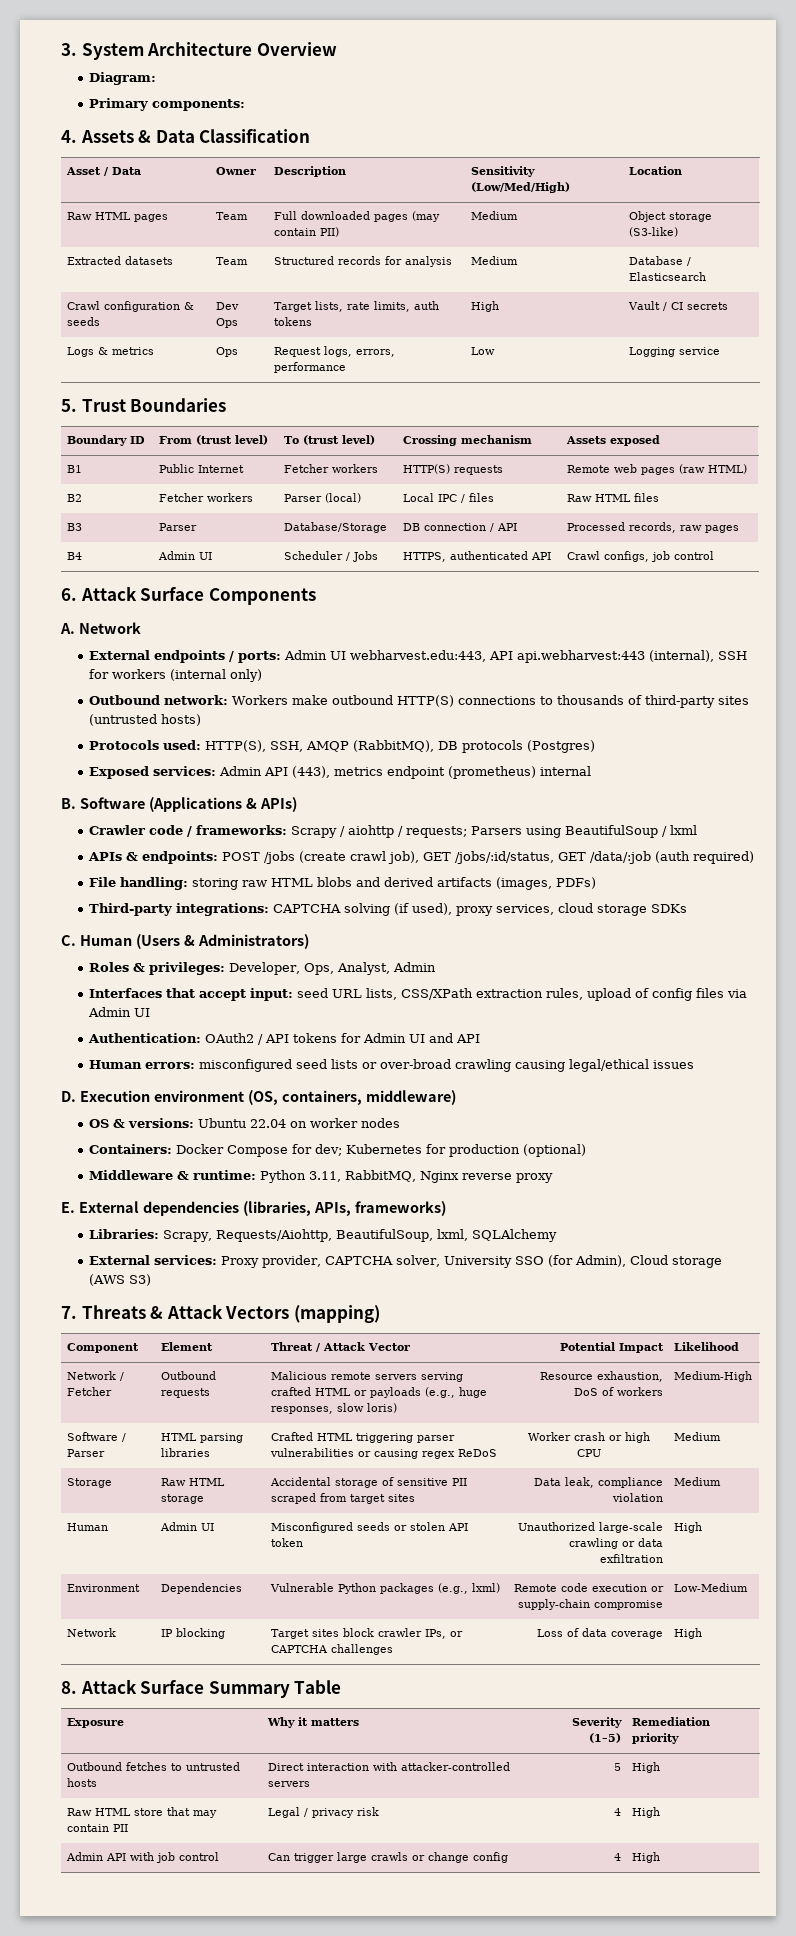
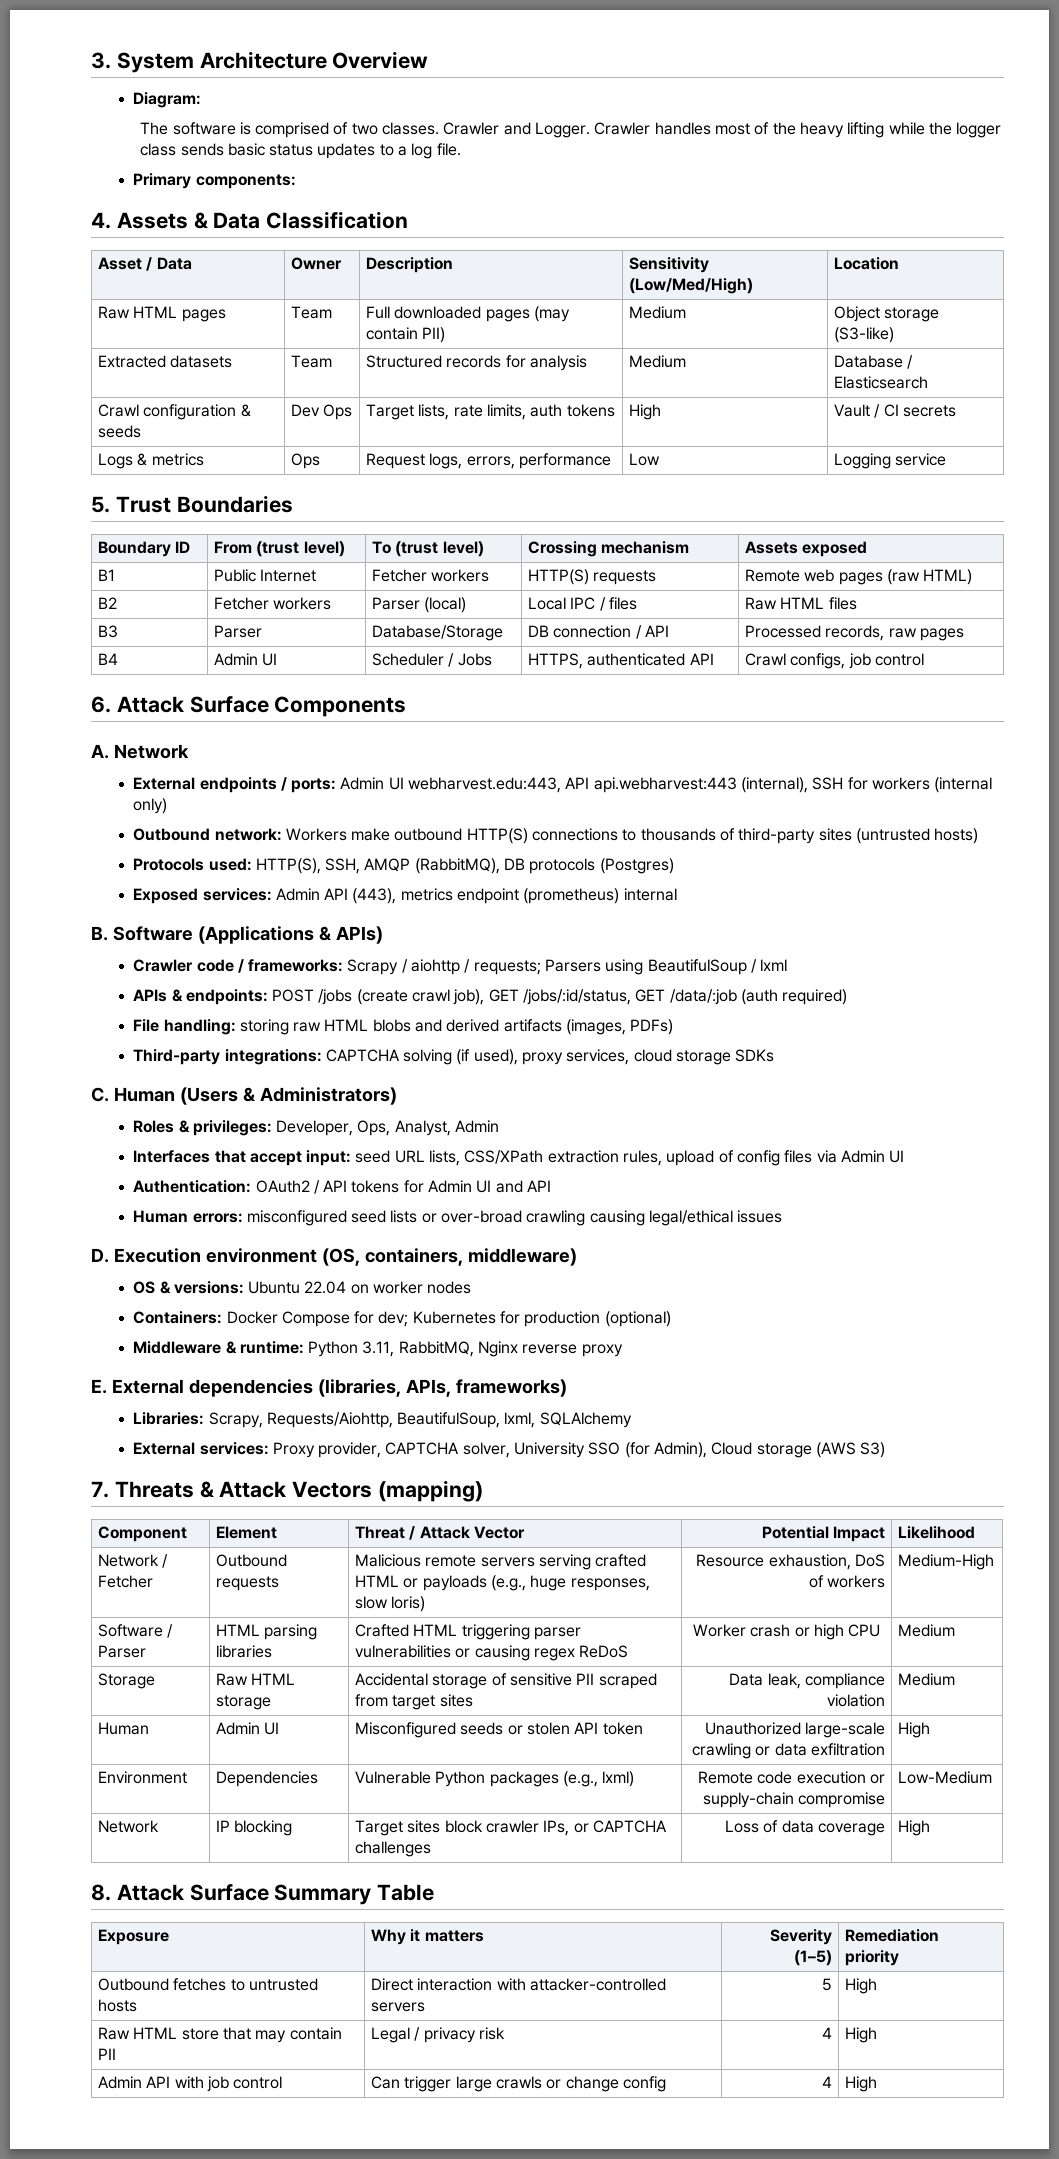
+ The software is comprised of two classes. Crawler and Logger. Crawler handles most of the heavy lifting while the logger class sends basic status updates to a log file.

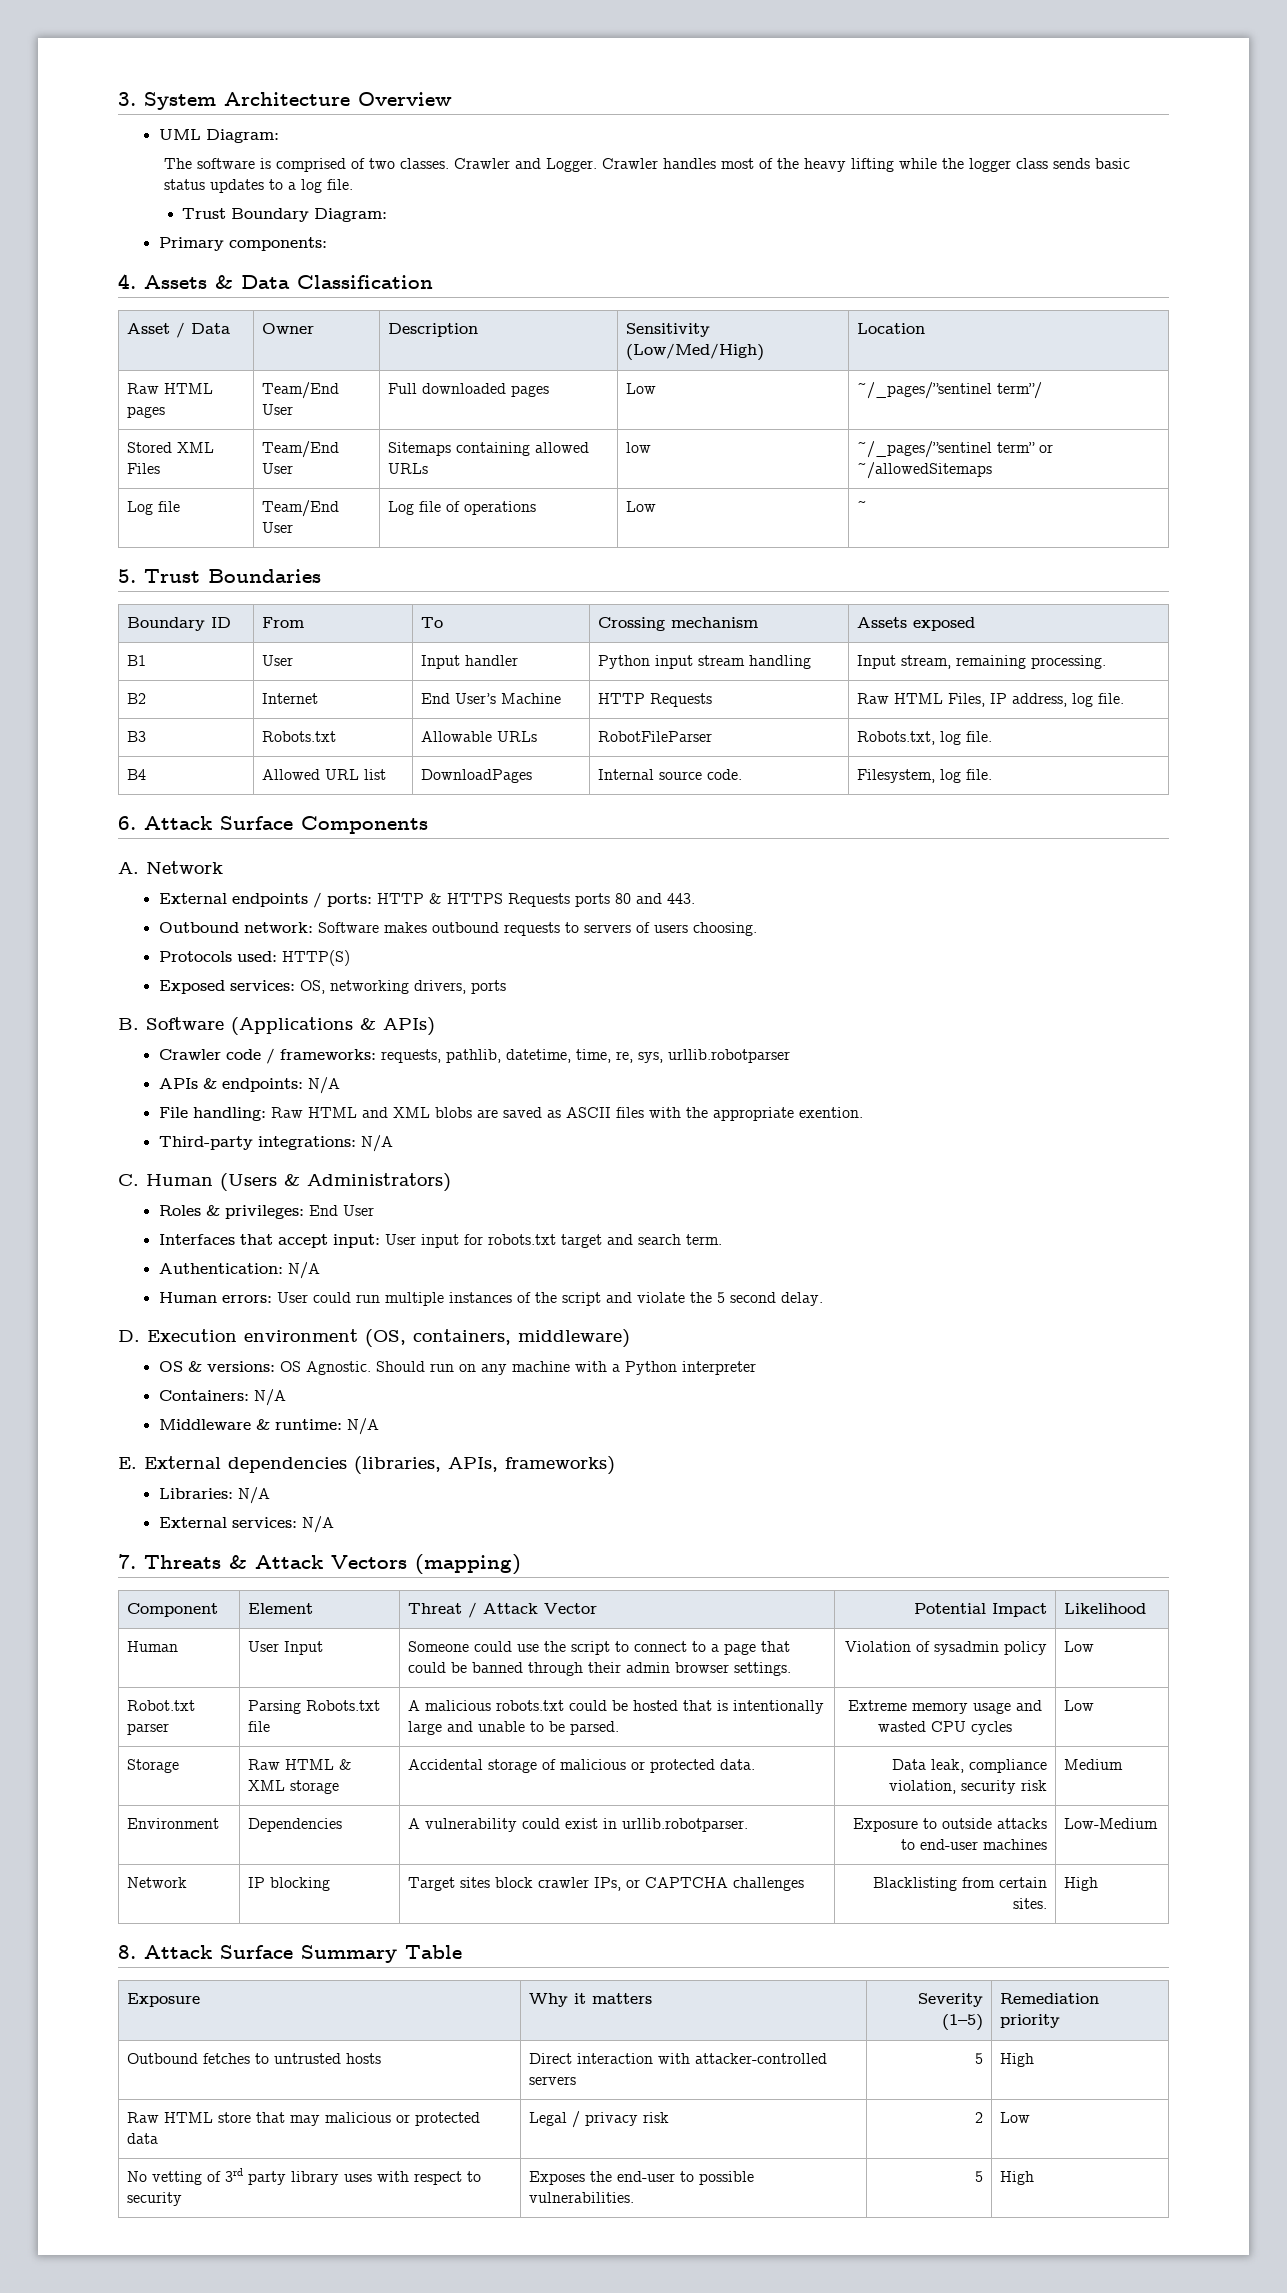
- Diagram:
+ UML Diagram:
+ Trust Boundary Diagram:
- Raw HTML pages | Team | Full downloaded pages (may contain PII) | Medium | Object storage (S3-like)
- Extracted datasets | Team | Structured records for analysis | Medium | Database / Elasticsearch
- Crawl configuration & seeds | Dev Ops | Target lists, rate limits, auth tokens | High | Vault / CI secrets
- Logs & metrics | Ops | Request logs, errors, performance | Low | Logging service
+ Raw HTML pages | Team/End User | Full downloaded pages | Low | ~/_pages/”sentinel term”/
+ Stored XML Files | Team/End User | Sitemaps containing allowed URLs | low | ~/_pages/”sentinel term” or ~/allowedSitemaps
+ Log file | Team/End User | Log file of operations | Low | ~
- Boundary ID | From (trust level) | To (trust level) | Crossing mechanism | Assets exposed
+ Boundary ID | From | To | Crossing mechanism | Assets exposed
- B1 | Public Internet | Fetcher workers | HTTP(S) requests | Remote web pages (raw HTML)
- B2 | Fetcher workers | Parser (local) | Local IPC / files | Raw HTML files
- B3 | Parser | Database/Storage | DB connection / API | Processed records, raw pages
- B4 | Admin UI | Scheduler / Jobs | HTTPS, authenticated API | Crawl configs, job control
+ B1 | User | Input handler | Python input stream handling | Input stream, remaining processing.
+ B2 | Internet | End User’s Machine | HTTP Requests | Raw HTML Files, IP address, log file.
+ B3 | Robots.txt | Allowable URLs | RobotFileParser | Robots.txt, log file.
+ B4 | Allowed URL list | DownloadPages | Internal source code. | Filesystem, log file.
- External endpoints / ports: Admin UI webharvest.edu:443, API api.webharvest:443 (internal), SSH for workers (internal only)
- Outbound network: Workers make outbound HTTP(S) connections to thousands of third-party sites (untrusted hosts)
- Protocols used: HTTP(S), SSH, AMQP (RabbitMQ), DB protocols (Postgres)
- Exposed services: Admin API (443), metrics endpoint (prometheus) internal
+ External endpoints / ports: HTTP & HTTPS Requests ports 80 and 443.
+ Outbound network: Software makes outbound requests to servers of users choosing.
+ Protocols used: HTTP(S)
+ Exposed services: OS, networking drivers, ports
- Crawler code / frameworks: Scrapy / aiohttp / requests; Parsers using BeautifulSoup / lxml
- APIs & endpoints: POST /jobs (create crawl job), GET /jobs/:id/status, GET /data/:job (auth required)
- File handling: storing raw HTML blobs and derived artifacts (images, PDFs)
- Third-party integrations: CAPTCHA solving (if used), proxy services, cloud storage SDKs
+ Crawler code / frameworks: requests, pathlib, datetime, time, re, sys, urllib.robotparser
+ APIs & endpoints: N/A
+ File handling: Raw HTML and XML blobs are saved as ASCII files with the appropriate exention.
+ Third-party integrations: N/A
- Roles & privileges: Developer, Ops, Analyst, Admin
+ Roles & privileges: End User
- Interfaces that accept input: seed URL lists, CSS/XPath extraction rules, upload of config files via Admin UI
- Authentication: OAuth2 / API tokens for Admin UI and API
- Human errors: misconfigured seed lists or over-broad crawling causing legal/ethical issues
+ Interfaces that accept input: User input for robots.txt target and search term.
+ Authentication: N/A
+ Human errors: User could run multiple instances of the script and violate the 5 second delay.
- OS & versions: Ubuntu 22.04 on worker nodes
- Containers: Docker Compose for dev; Kubernetes for production (optional)
- Middleware & runtime: Python 3.11, RabbitMQ, Nginx reverse proxy
+ OS & versions: OS Agnostic. Should run on any machine with a Python interpreter
+ Containers: N/A
+ Middleware & runtime: N/A
- Libraries: Scrapy, Requests/Aiohttp, BeautifulSoup, lxml, SQLAlchemy
- External services: Proxy provider, CAPTCHA solver, University SSO (for Admin), Cloud storage (AWS S3)
+ Libraries: N/A
+ External services: N/A
- Network / Fetcher | Outbound requests | Malicious remote servers serving crafted HTML or payloads (e.g., huge responses, slow loris) | Resource exhaustion, DoS of workers | Medium-High
- Software / Parser | HTML parsing libraries | Crafted HTML triggering parser vulnerabilities or causing regex ReDoS | Worker crash or high CPU | Medium
+ Human | User Input | Someone could use the script to connect to a page that could be banned through their admin browser settings. | Violation of sysadmin policy | Low
+ Robot.txt parser | Parsing Robots.txt file | A malicious robots.txt could be hosted that is intentionally large and unable to be parsed. | Extreme memory usage and wasted CPU cycles | Low
- Storage | Raw HTML storage | Accidental storage of sensitive PII scraped from target sites | Data leak, compliance violation | Medium
- Human | Admin UI | Misconfigured seeds or stolen API token | Unauthorized large-scale crawling or data exfiltration | High
- Environment | Dependencies | Vulnerable Python packages (e.g., lxml) | Remote code execution or supply-chain compromise | Low-Medium
+ Storage | Raw HTML & XML storage | Accidental storage of malicious or protected data. | Data leak, compliance violation, security risk | Medium
+ Environment | Dependencies | A vulnerability could exist in urllib.robotparser. | Exposure to outside attacks to end-user machines | Low-Medium
- Network | IP blocking | Target sites block crawler IPs, or CAPTCHA challenges | Loss of data coverage | High
+ Network | IP blocking | Target sites block crawler IPs, or CAPTCHA challenges | Blacklisting from certain sites. | High
- Raw HTML store that may contain PII | Legal / privacy risk | 4 | High
- Admin API with job control | Can trigger large crawls or change config | 4 | High
+ Raw HTML store that may malicious or protected data | Legal / privacy risk | 2 | Low
+ No vetting of 3rd party library uses with respect to security | Exposes the end-user to possible vulnerabilities. | 5 | High

